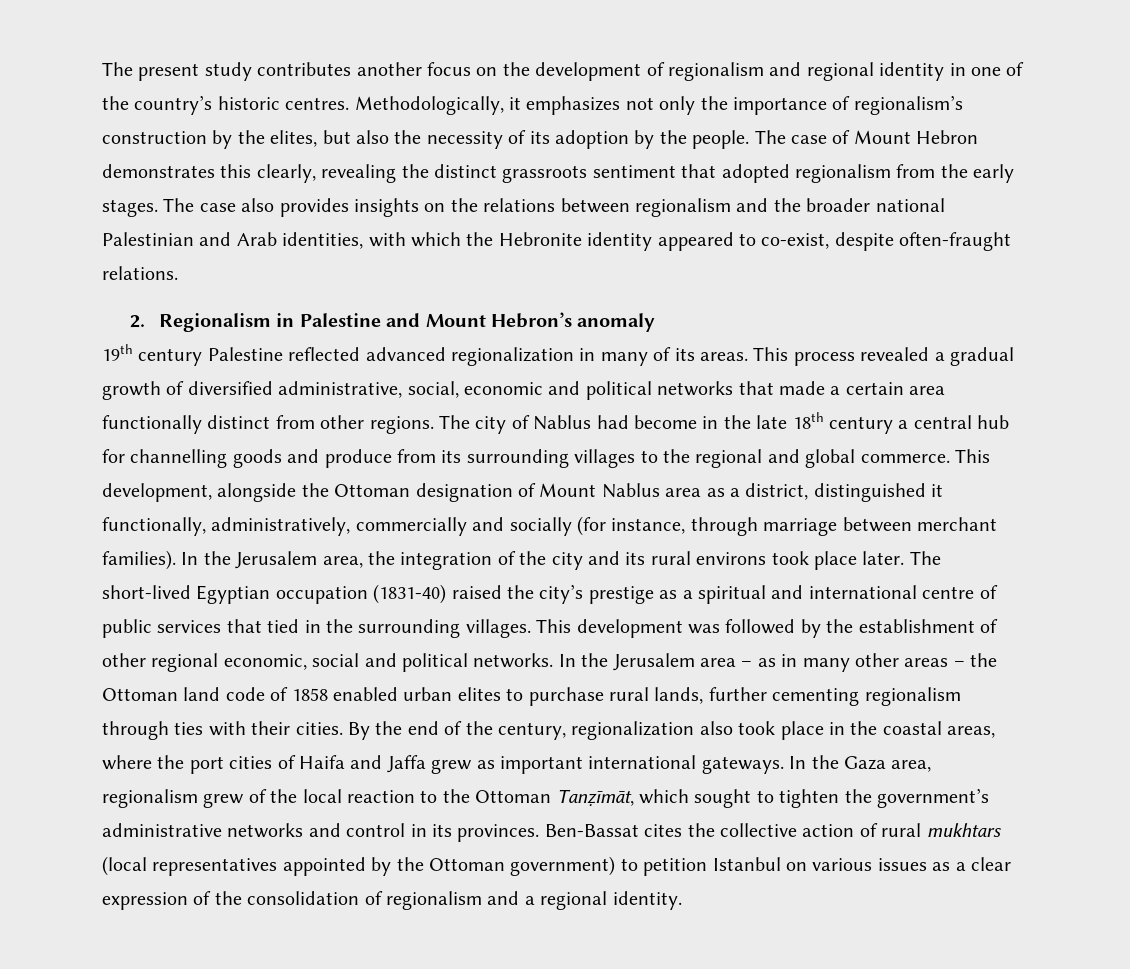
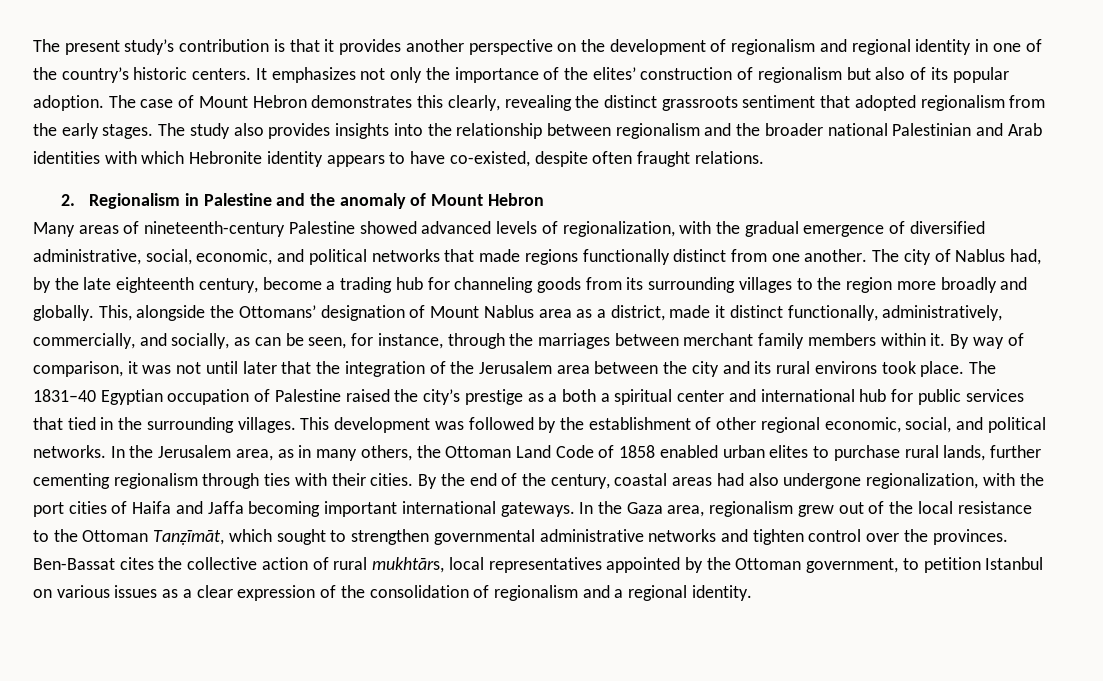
- The present study contributes another focus on the development of regionalism and regional identity in one of the country’s historic centres. Methodologically, it emphasizes not only the importance of regionalism’s construction by the elites, but also the necessity of its adoption by the people.
+ The present study’s contribution is that it provides another perspective on the development of regionalism and regional identity in one of the country’s historic centers. It emphasizes not only the importance of the elites’ construction of regionalism but also of its popular adoption.
- The case also provides insights on the relations between regionalism and the broader national Palestinian and Arab identities, with which the Hebronite identity appeared to co-exist, despite often-fraught relations.
+ The study also provides insights into the relationship between regionalism and the broader national Palestinian and Arab identities with which Hebronite identity appears to have co-existed, despite often fraught relations.
- 2. Regionalism in Palestine and Mount Hebron’s anomaly
- 19th century Palestine reflected advanced regionalization in many of its areas. This process revealed a gradual growth of diversified administrative, social, economic and political networks that made a certain area functionally distinct from other regions.
+ 2. Regionalism in Palestine and the anomaly of Mount Hebron
+ Many areas of nineteenth-century Palestine showed advanced levels of regionalization, with the gradual emergence of diversified administrative, social, economic, and political networks that made regions functionally distinct from one another.
- The city of Nablus had become in the late 18th century a central hub for channelling goods and produce from its surrounding villages to the regional and global commerce. This development, alongside the Ottoman designation of Mount Nablus area as a district, distinguished it functionally, administratively, commercially and socially (for instance, through marriage between merchant families). In the Jerusalem area, the integration of the city and its rural environs took place later. The short-lived Egyptian occupation (1831-40) raised the city’s prestige as a spiritual and international centre of public services that tied in the surrounding villages.
+ The city of Nablus had, by the late eighteenth century, become a trading hub for channeling goods from its surrounding villages to the region more broadly and globally. This, alongside the Ottomans’ designation of Mount Nablus area as a district, made it distinct functionally, administratively, commercially, and socially, as can be seen, for instance, through the marriages between merchant family members within it. By way of comparison, it was not until later that the integration of the Jerusalem area between the city and its rural environs took place. The 1831–40 Egyptian occupation of Palestine raised the city’s prestige as a both a spiritual center and international hub for public services that tied in the surrounding villages.
- This development was followed by the establishment of other regional economic, social and political networks.
+ This development was followed by the establishment of other regional economic, social, and political networks.
- In the Jerusalem area – as in many other areas – the Ottoman land code of 1858 enabled urban elites to purchase rural lands, further cementing regionalism through ties with their cities.
+ In the Jerusalem area, as in many others, the Ottoman Land Code of 1858 enabled urban elites to purchase rural lands, further cementing regionalism through ties with their cities.
- By the end of the century, regionalization also took place in the coastal areas, where the port cities of Haifa and Jaffa grew as important international gateways.
+ By the end of the century, coastal areas had also undergone regionalization, with the port cities of Haifa and Jaffa becoming important international gateways.
- In the Gaza area, regionalism grew of the local reaction to the Ottoman Tanẓīmāt, which sought to tighten the government’s administrative networks and control in its provinces.
+ In the Gaza area, regionalism grew out of the local resistance to the Ottoman Tanẓīmāt, which sought to strengthen governmental administrative networks and tighten control over the provinces.
- Ben-Bassat cites the collective action of rural mukhtars (local representatives appointed by the Ottoman government) to petition Istanbul on various issues as a clear expression of the consolidation of regionalism and a regional identity.
+ Ben-Bassat cites the collective action of rural mukhtārs, local representatives appointed by the Ottoman government, to petition Istanbul on various issues as a clear expression of the consolidation of regionalism and a regional identity.

